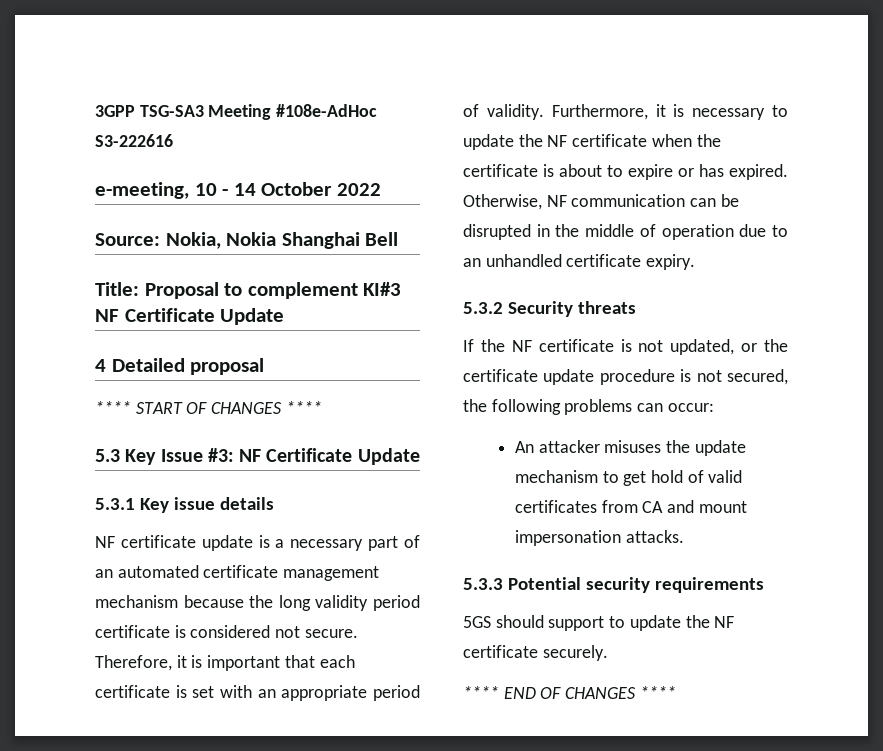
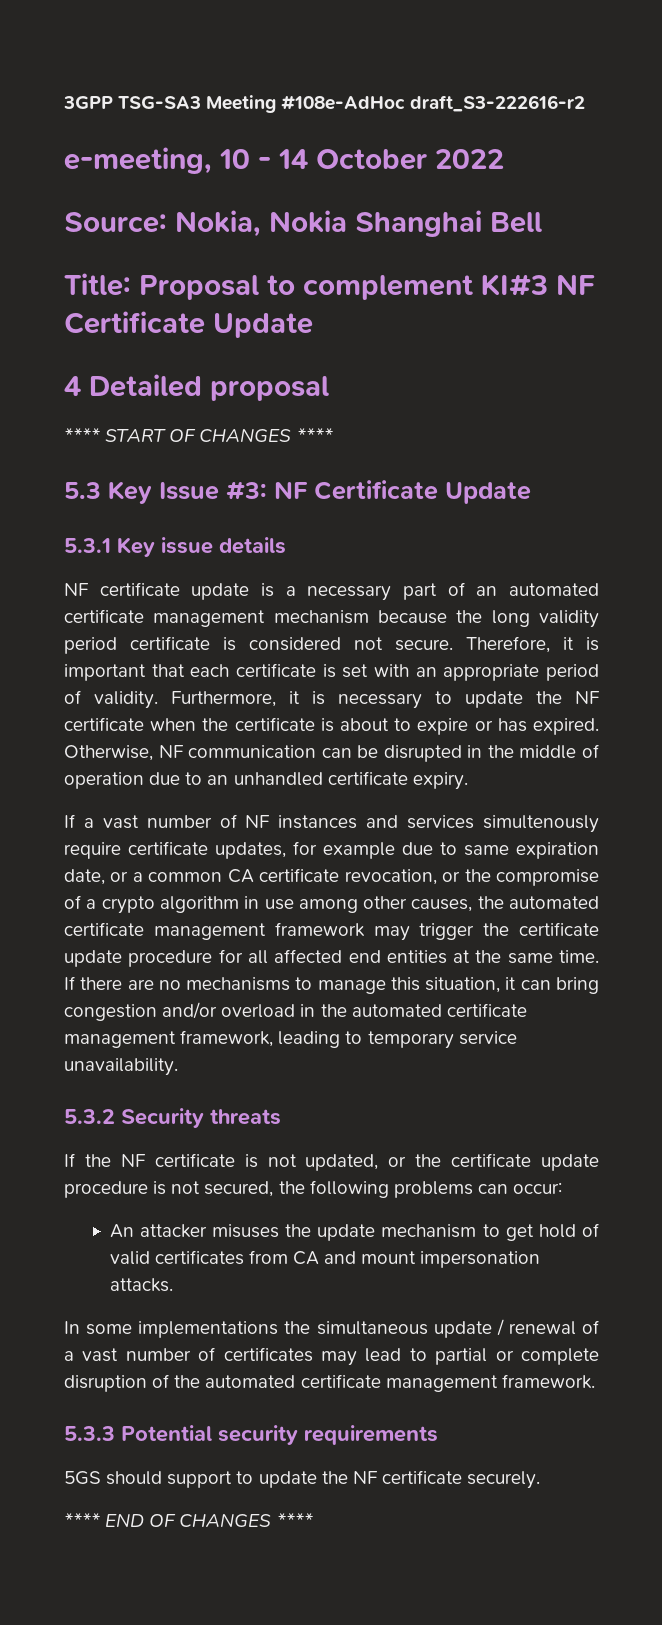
- 3GPP TSG-SA3 Meeting #108e-AdHoc S3-222616
+ 3GPP TSG-SA3 Meeting #108e-AdHoc draft_S3-222616-r2
+ If a vast number of NF instances and services simultenously require certificate updates, for example due to same expiration date, or a common CA certificate revocation, or the compromise of a crypto algorithm in use among other causes, the automated certificate management framework may trigger the certificate update procedure for all affected end entities at the same time. If there are no mechanisms to manage this situation, it can bring congestion and/or overload in the automated certificate management framework, leading to temporary service unavailability.
+ In some implementations the simultaneous update / renewal of a vast number of certificates may lead to partial or complete disruption of the automated certificate management framework.

